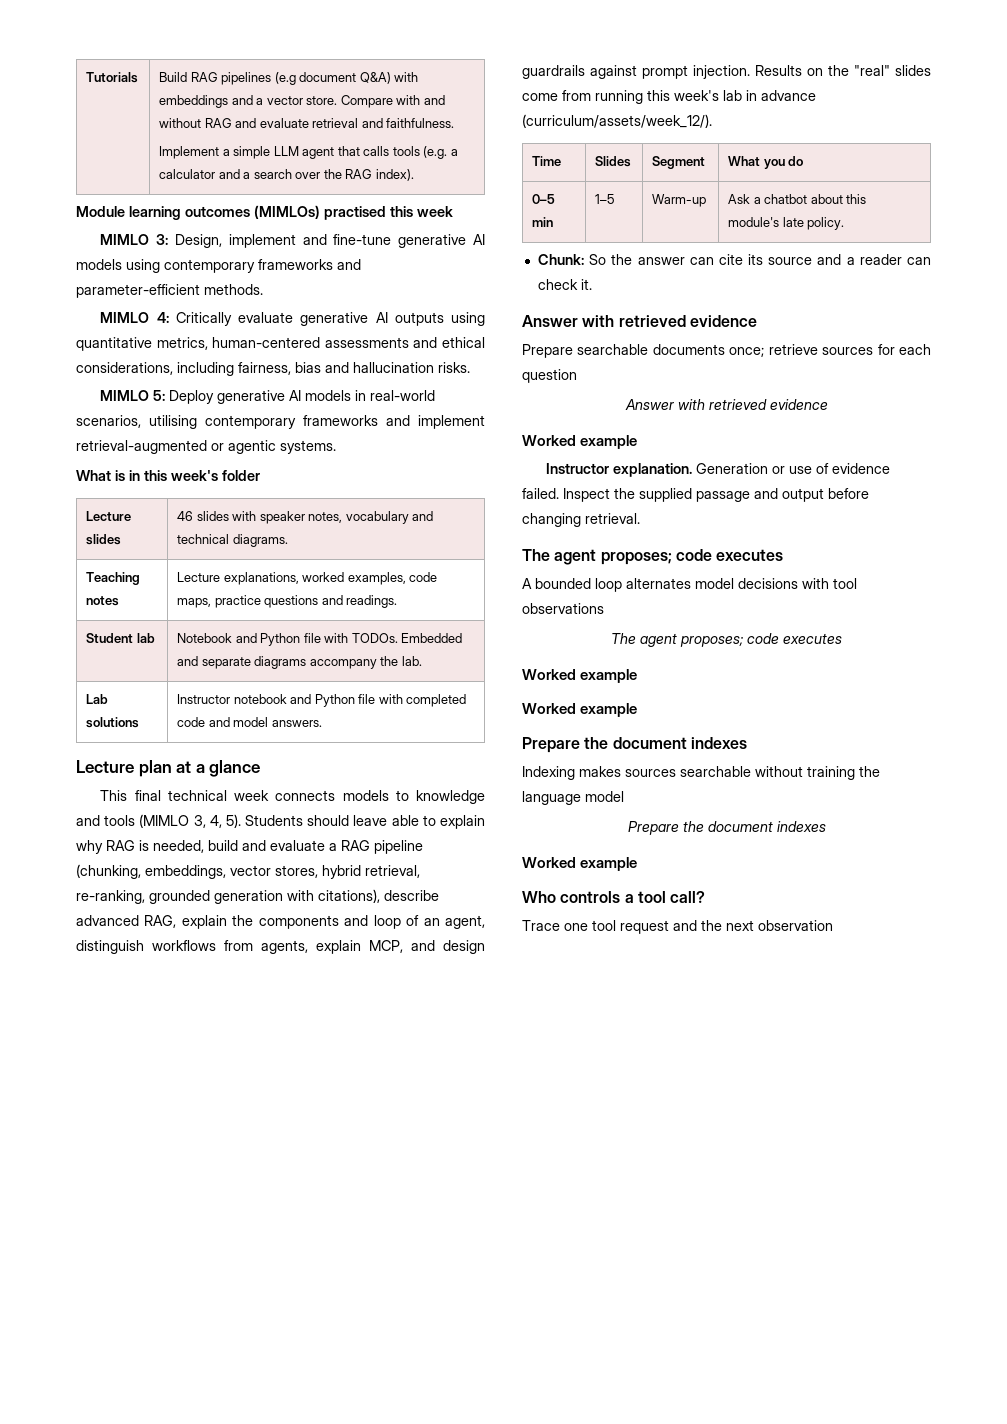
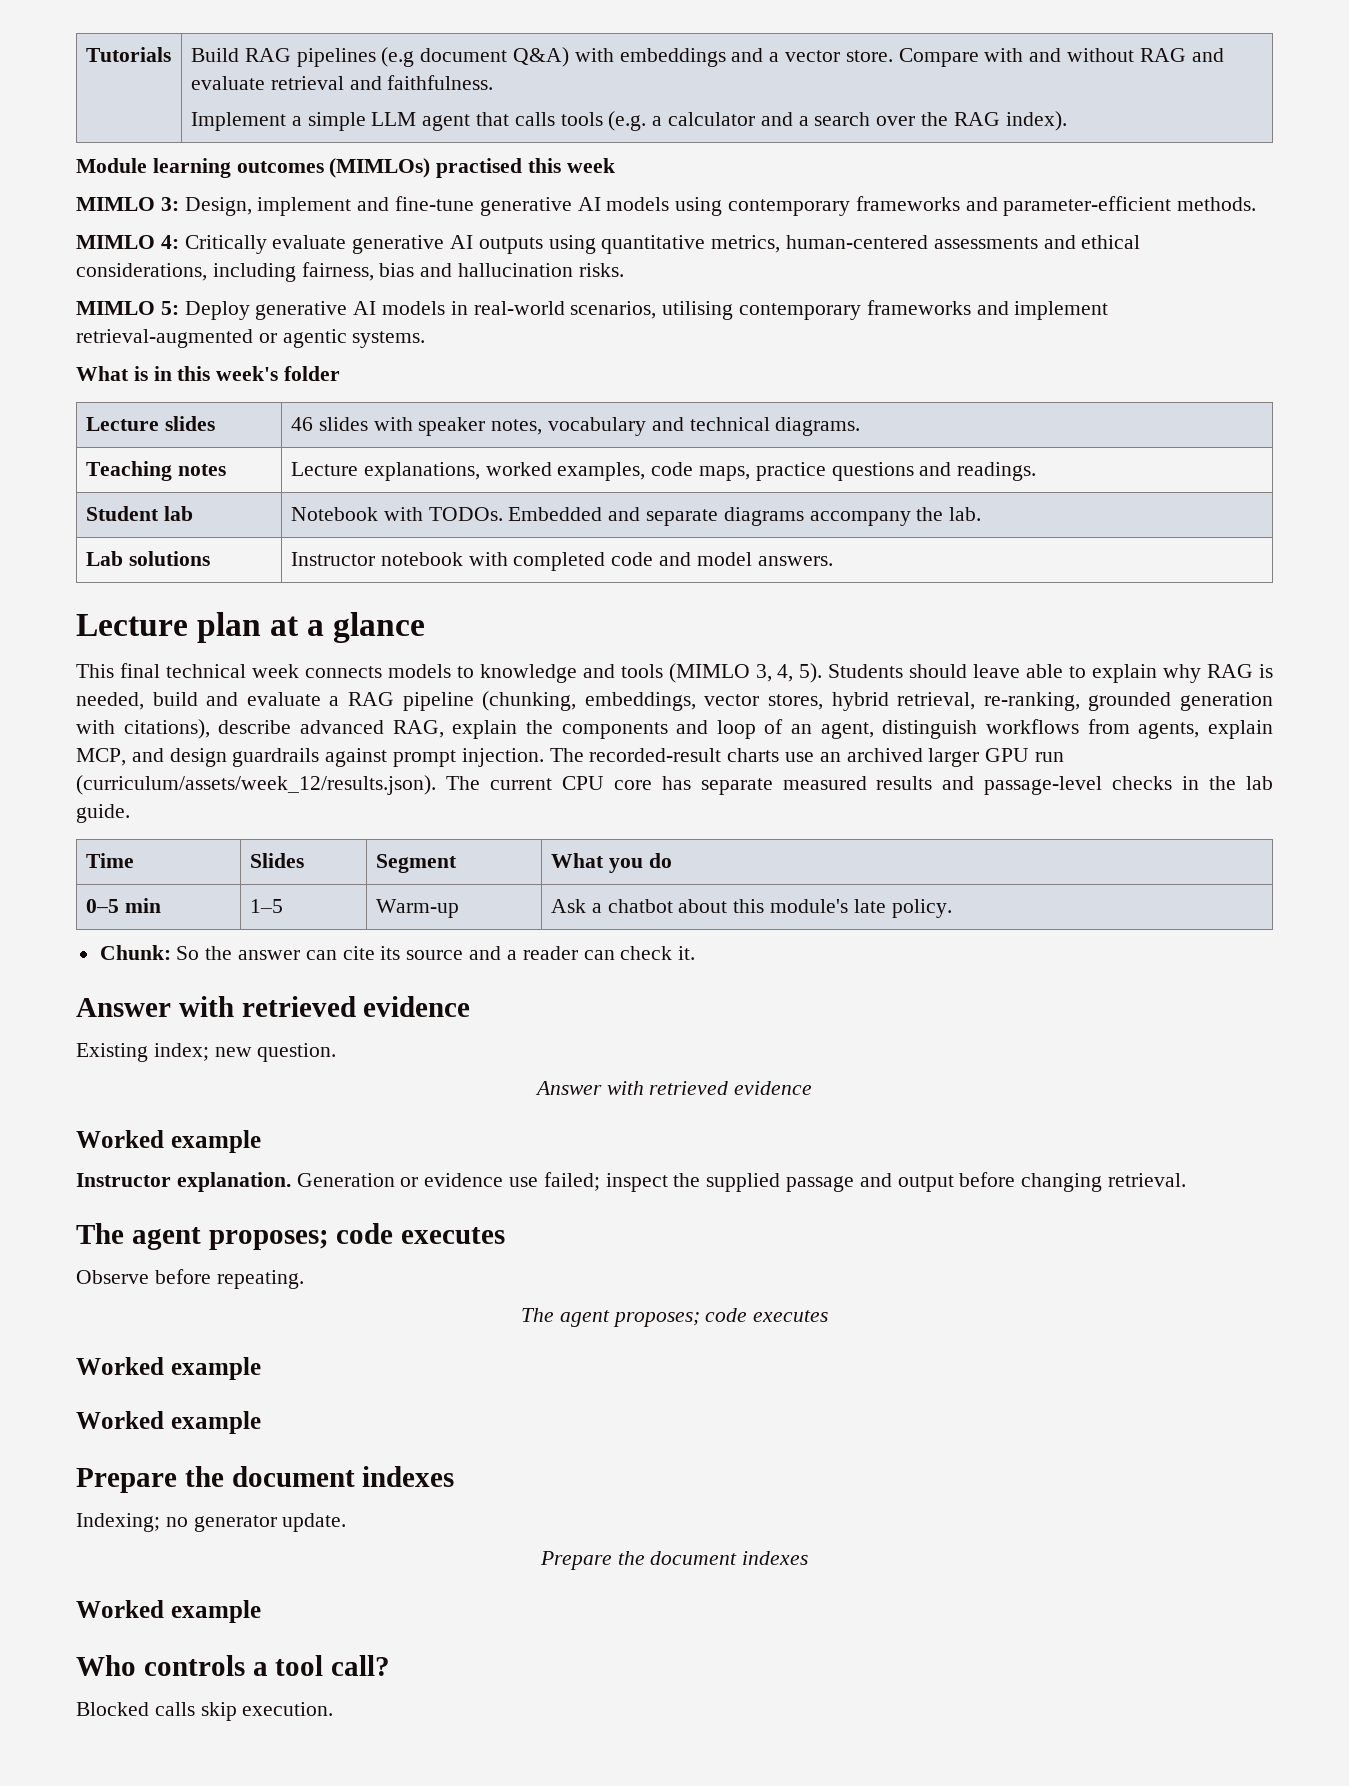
- Student lab | Notebook and Python file with TODOs. Embedded and separate diagrams accompany the lab.
+ Student lab | Notebook with TODOs. Embedded and separate diagrams accompany the lab.
- Lab solutions | Instructor notebook and Python file with completed code and model answers.
+ Lab solutions | Instructor notebook with completed code and model answers.
- Results on the "real" slides come from running this week's lab in advance (curriculum/assets/week_12/).
+ The recorded-result charts use an archived larger GPU run (curriculum/assets/week_12/results.json). The current CPU core has separate measured results and passage-level checks in the lab guide.
- Prepare searchable documents once; retrieve sources for each question
+ Existing index; new question.
- Generation or use of evidence failed. Inspect the supplied passage and output before changing retrieval.
+ Generation or evidence use failed; inspect the supplied passage and output before changing retrieval.
- A bounded loop alternates model decisions with tool observations
+ Observe before repeating.
- Indexing makes sources searchable without training the language model
+ Indexing; no generator update.
- Trace one tool request and the next observation
+ Blocked calls skip execution.

